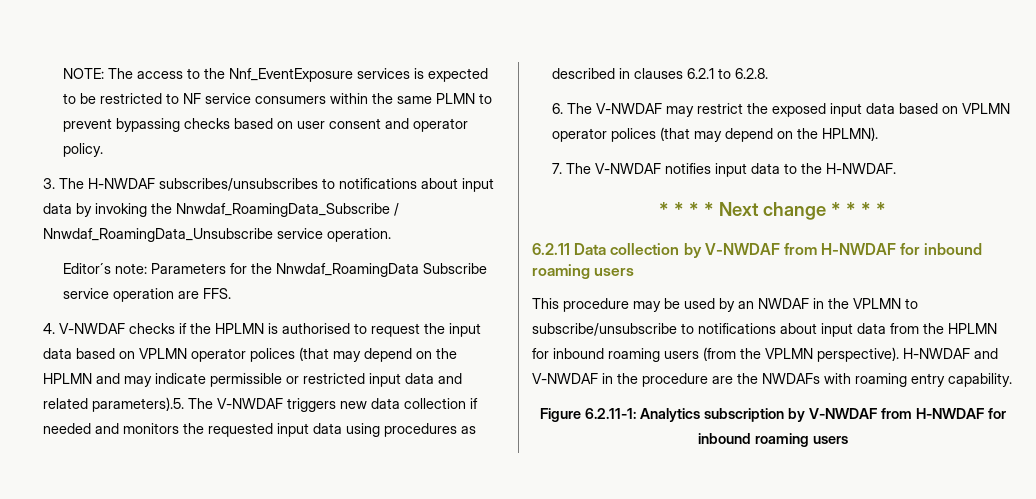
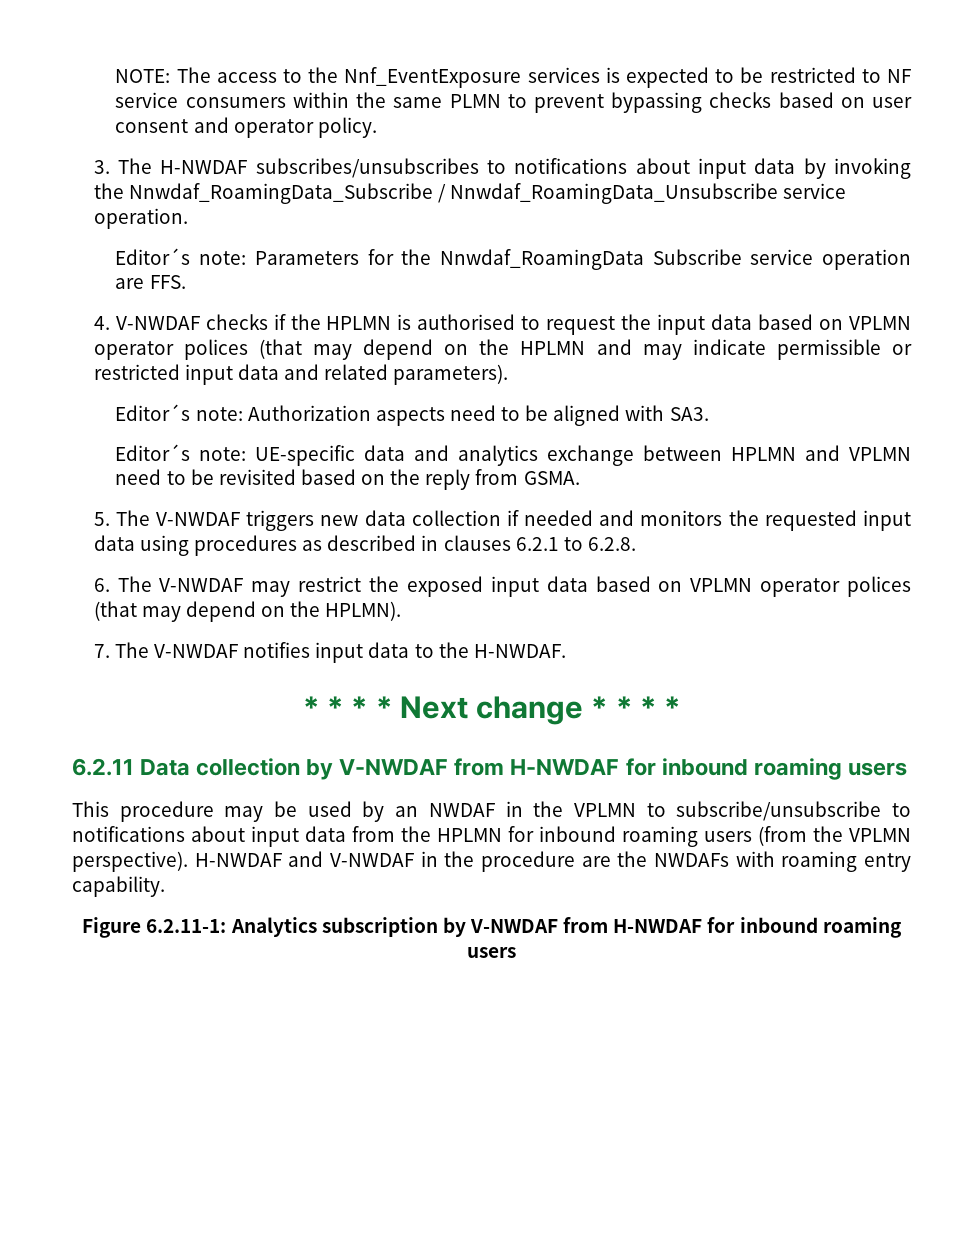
- 4. V-NWDAF checks if the HPLMN is authorised to request the input data based on VPLMN operator polices (that may depend on the HPLMN and may indicate permissible or restricted input data and related parameters).5. The V-NWDAF triggers new data collection if needed and monitors the requested input data using procedures as described in clauses 6.2.1 to 6.2.8.
+ 4. V-NWDAF checks if the HPLMN is authorised to request the input data based on VPLMN operator polices (that may depend on the HPLMN and may indicate permissible or restricted input data and related parameters).
+ Editor´s note: Authorization aspects need to be aligned with SA3.
+ Editor´s note: UE-specific data and analytics exchange between HPLMN and VPLMN need to be revisited based on the reply from GSMA.
+ 5. The V-NWDAF triggers new data collection if needed and monitors the requested input data using procedures as described in clauses 6.2.1 to 6.2.8.

